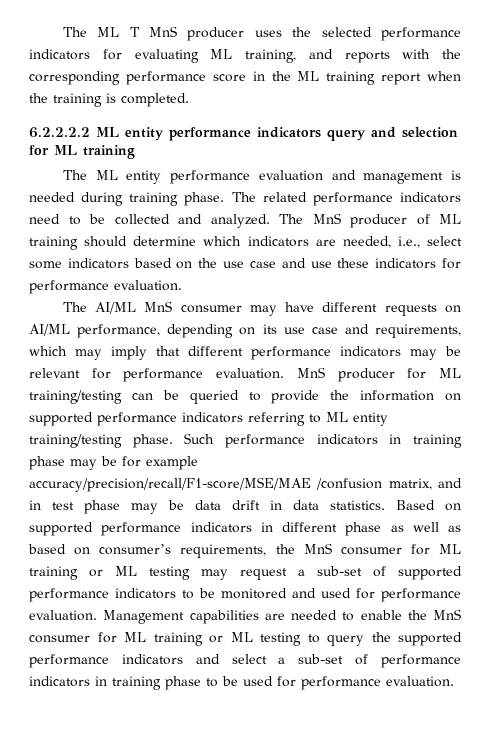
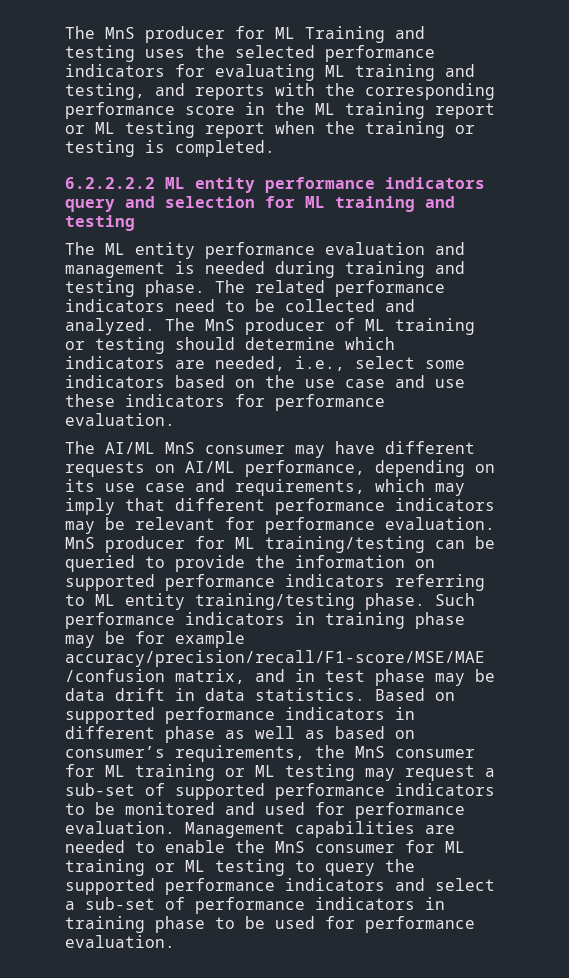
- The ML T MnS producer uses the selected performance indicators for evaluating ML training, and reports with the corresponding performance score in the ML training report when the training is completed.
+ The MnS producer for ML Training and testing uses the selected performance indicators for evaluating ML training and testing, and reports with the corresponding performance score in the ML training report or ML testing report when the training or testing is completed.
- 6.2.2.2.2 ML entity performance indicators query and selection for ML training
+ 6.2.2.2.2 ML entity performance indicators query and selection for ML training and testing
- The ML entity performance evaluation and management is needed during training phase.
+ The ML entity performance evaluation and management is needed during training and testing phase.
- The MnS producer of ML training should determine which indicators are needed, i.e., select some indicators based on the use case and use these indicators for performance evaluation.
+ The MnS producer of ML training or testing should determine which indicators are needed, i.e., select some indicators based on the use case and use these indicators for performance evaluation.

